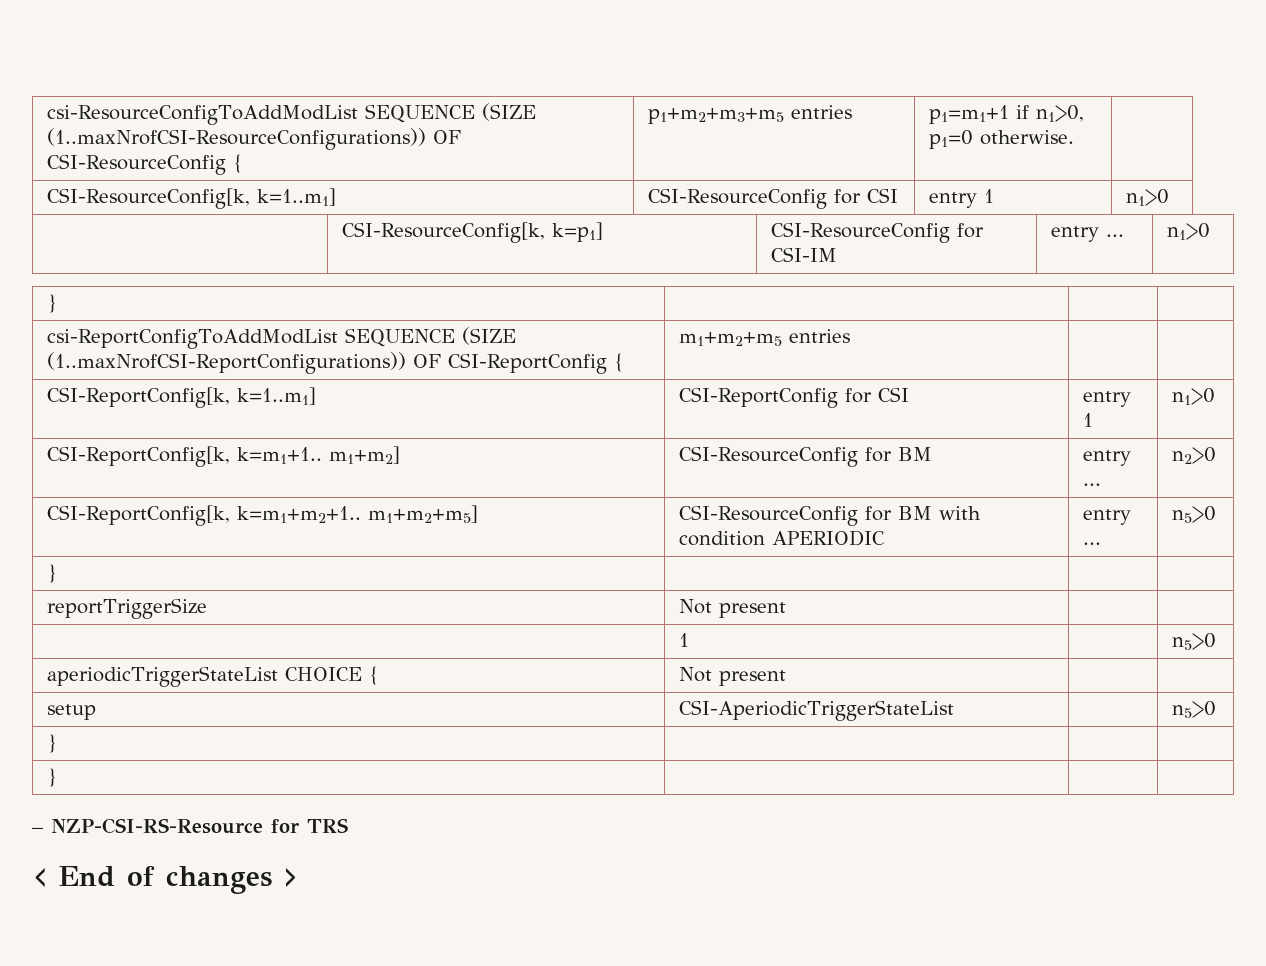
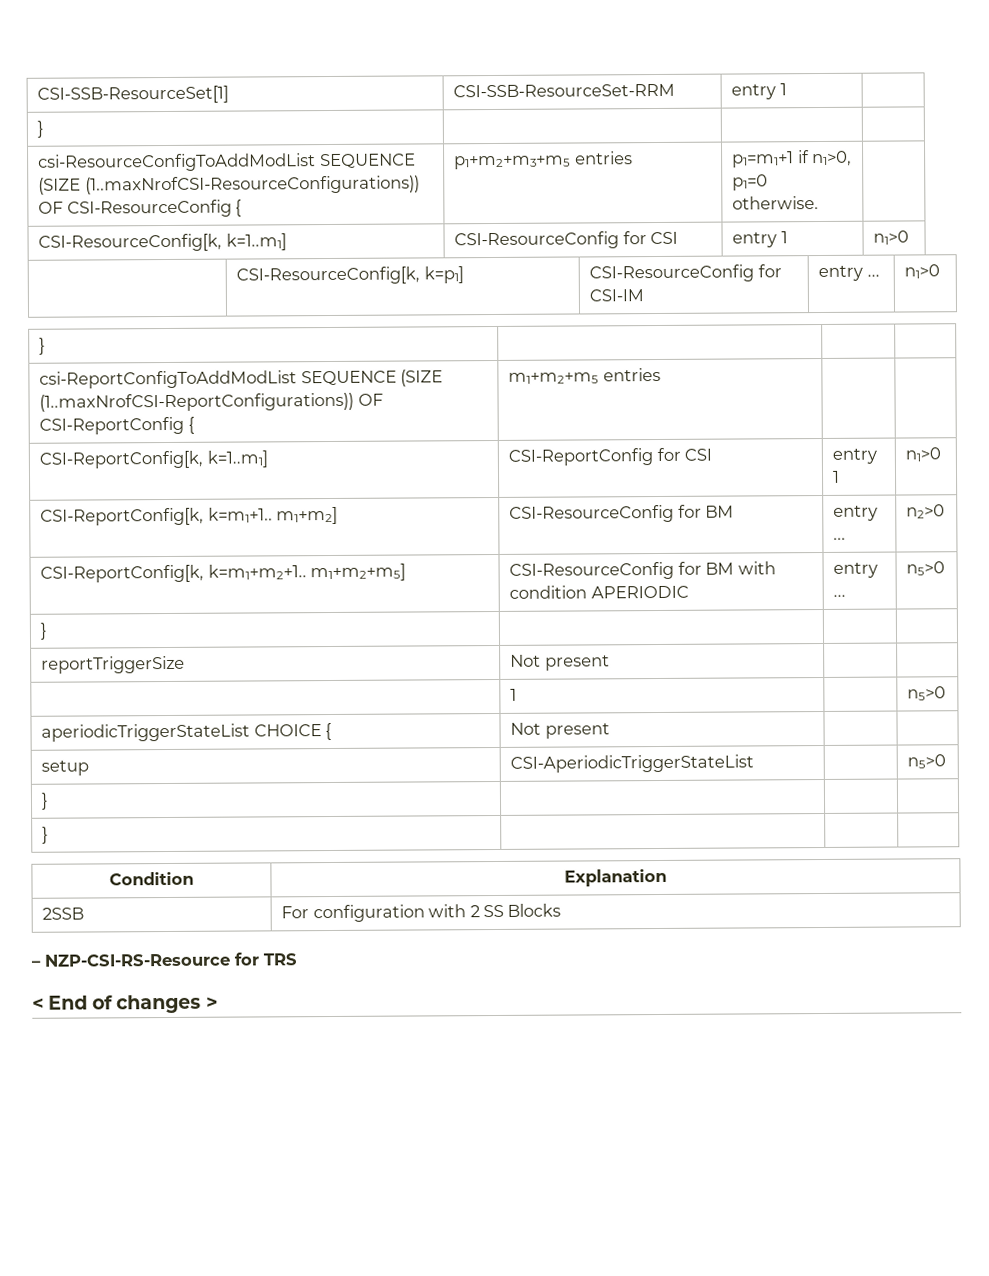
+ CSI-SSB-ResourceSet[1] | CSI-SSB-ResourceSet-RRM | entry 1 |
+ } | | |
+ Condition | Explanation
+ 2SSB | For configuration with 2 SS Blocks

